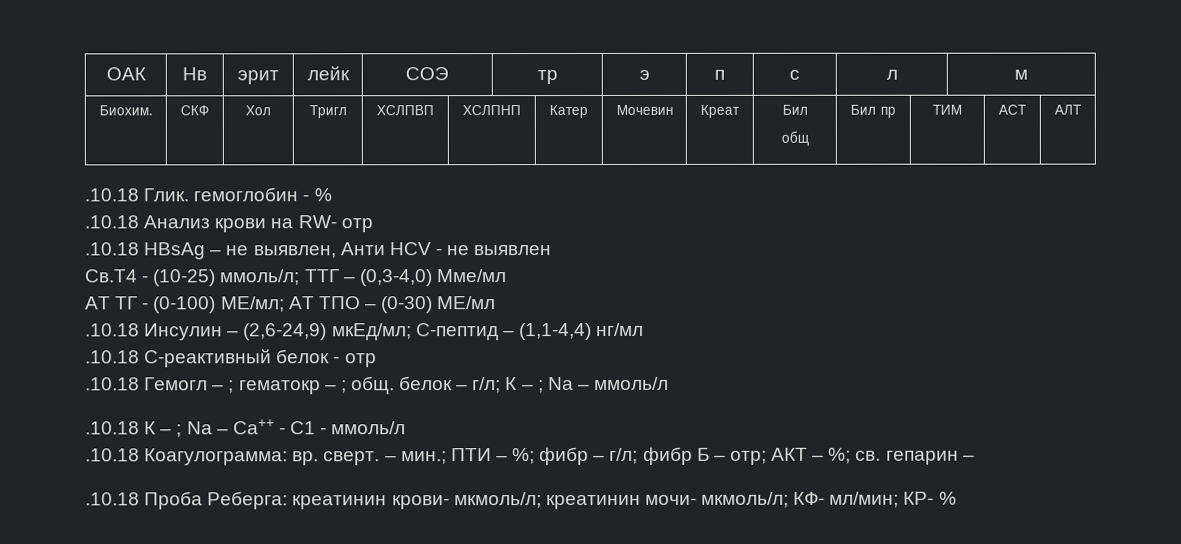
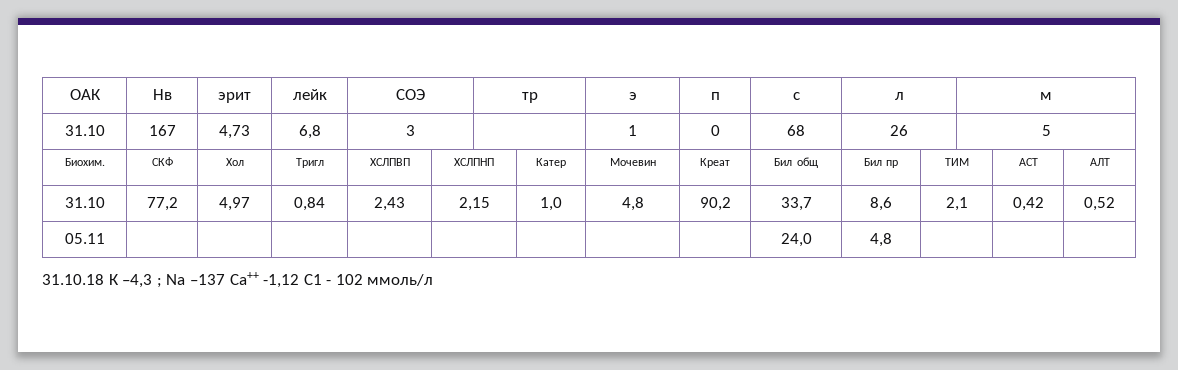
+ 31.10 | 167 | 4,73 | 6,8 | 3 | | 1 | 0 | 68 | 26 | 5
- .10.18 Глик. гемоглобин - %
- .10.18 Анализ крови на RW- отр
- .10.18 НВsАg – не выявлен, Анти НСV - не выявлен
- Св.Т4 - (10-25) ммоль/л; ТТГ – (0,3-4,0) Мме/мл
- АТ ТГ - (0-100) МЕ/мл; АТ ТПО – (0-30) МЕ/мл
- .10.18 Инсулин – (2,6-24,9) мкЕд/мл; С-пептид – (1,1-4,4) нг/мл
- .10.18 С-реактивный белок - отр
- .10.18 Гемогл – ; гематокр – ; общ. белок – г/л; К – ; Nа – ммоль/л
- .10.18 К – ; Nа – Са++ - С1 - ммоль/л
- .10.18 Коагулограмма: вр. сверт. – мин.; ПТИ – %; фибр – г/л; фибр Б – отр; АКТ – %; св. гепарин –
- .10.18 Проба Реберга: креатинин крови- мкмоль/л; креатинин мочи- мкмоль/л; КФ- мл/мин; КР- %
+ 31.10 | 77,2 | 4,97 | 0,84 | 2,43 | 2,15 | 1,0 | 4,8 | 90,2 | 33,7 | 8,6 | 2,1 | 0,42 | 0,52
+ 05.11 | | | | | | | | | 24,0 | 4,8 | | |
+ 31.10.18 К –4,3 ; Nа –137 Са++ -1,12 С1 - 102 ммоль/л

